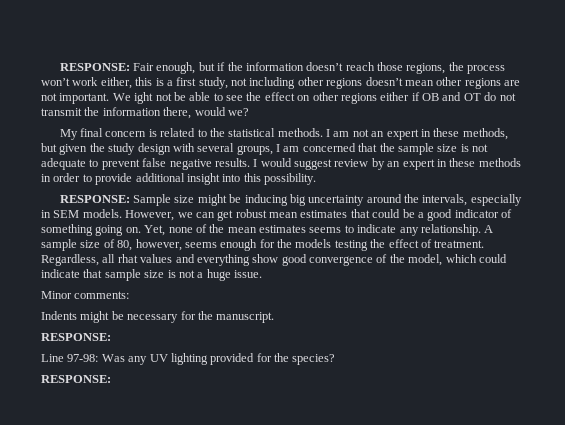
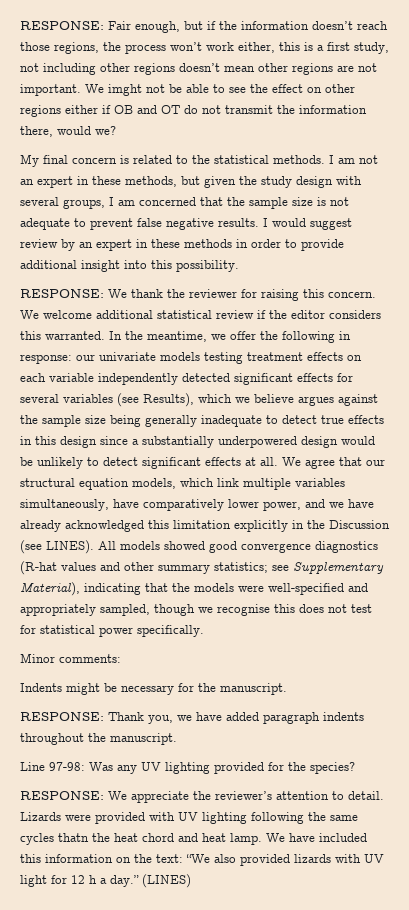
- We ight not be able to see the effect on other regions either if OB and OT do not transmit the information there, would we?
+ We imght not be able to see the effect on other regions either if OB and OT do not transmit the information there, would we?
- RESPONSE: Sample size might be inducing big uncertainty around the intervals, especially in SEM models. However, we can get robust mean estimates that could be a good indicator of something going on. Yet, none of the mean estimates seems to indicate any relationship. A sample size of 80, however, seems enough for the models testing the effect of treatment. Regardless, all rhat values and everything show good convergence of the model, which could indicate that sample size is not a huge issue.
+ RESPONSE: We thank the reviewer for raising this concern. We welcome additional statistical review if the editor considers this warranted. In the meantime, we offer the following in response: our univariate models testing treatment effects on each variable independently detected significant effects for several variables (see Results), which we believe argues against the sample size being generally inadequate to detect true effects in this design since a substantially underpowered design would be unlikely to detect significant effects at all. We agree that our structural equation models, which link multiple variables simultaneously, have comparatively lower power, and we have already acknowledged this limitation explicitly in the Discussion (see LINES). All models showed good convergence diagnostics (R-hat values and other summary statistics; see Supplementary Material), indicating that the models were well-specified and appropriately sampled, though we recognise this does not test for statistical power specifically.
  Indents might be necessary for the manuscript.
- RESPONSE:
+ RESPONSE: Thank you, we have added paragraph indents throughout the manuscript.
  Line 97-98: Was any UV lighting provided for the species?
- RESPONSE:
+ RESPONSE: We appreciate the reviewer’s attention to detail. Lizards were provided with UV lighting following the same cycles thatn the heat chord and heat lamp. We have included this information on the text: “We also provided lizards with UV light for 12 h a day.” (LINES)

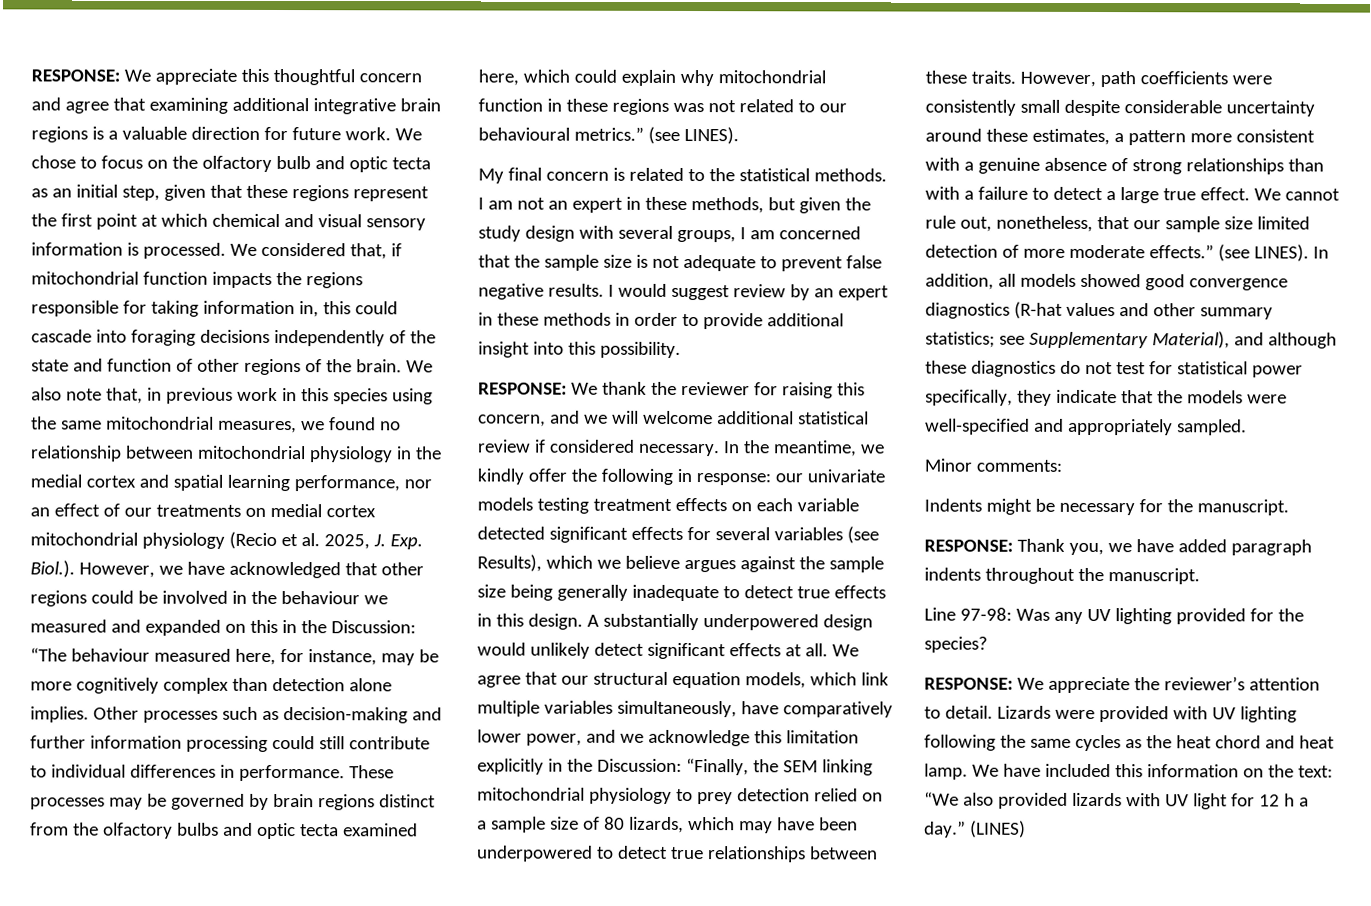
- RESPONSE: Fair enough, but if the information doesn’t reach those regions, the process won’t work either, this is a first study, not including other regions doesn’t mean other regions are not important. We imght not be able to see the effect on other regions either if OB and OT do not transmit the information there, would we?
+ RESPONSE: We appreciate this thoughtful concern and agree that examining additional integrative brain regions is a valuable direction for future work. We chose to focus on the olfactory bulb and optic tecta as an initial step, given that these regions represent the first point at which chemical and visual sensory information is processed. We considered that, if mitochondrial function impacts the regions responsible for taking information in, this could cascade into foraging decisions independently of the state and function of other regions of the brain. We also note that, in previous work in this species using the same mitochondrial measures, we found no relationship between mitochondrial physiology in the medial cortex and spatial learning performance, nor an effect of our treatments on medial cortex mitochondrial physiology (Recio et al. 2025, J. Exp. Biol.). However, we have acknowledged that other regions could be involved in the behaviour we measured and expanded on this in the Discussion: “The behaviour measured here, for instance, may be more cognitively complex than detection alone implies. Other processes such as decision-making and further information processing could still contribute to individual differences in performance. These processes may be governed by brain regions distinct from the olfactory bulbs and optic tecta examined here, which could explain why mitochondrial function in these regions was not related to our behavioural metrics.” (see LINES).
- RESPONSE: We thank the reviewer for raising this concern. We welcome additional statistical review if the editor considers this warranted.
+ RESPONSE: We thank the reviewer for raising this concern, and we will welcome additional statistical review if considered necessary.
- In the meantime, we offer the following in response: our univariate models testing treatment effects on each variable independently detected significant effects for several variables (see Results), which we believe argues against the sample size being generally inadequate to detect true effects in this design since a substantially underpowered design would be unlikely to detect significant effects at all.
+ In the meantime, we kindly offer the following in response: our univariate models testing treatment effects on each variable detected significant effects for several variables (see Results), which we believe argues against the sample size being generally inadequate to detect true effects in this design. A substantially underpowered design would unlikely detect significant effects at all.
- We agree that our structural equation models, which link multiple variables simultaneously, have comparatively lower power, and we have already acknowledged this limitation explicitly in the Discussion (see LINES). All models showed good convergence diagnostics (R-hat values and other summary statistics; see Supplementary Material), indicating that the models were well-specified and appropriately sampled, though we recognise this does not test for statistical power specifically.
+ We agree that our structural equation models, which link multiple variables simultaneously, have comparatively lower power, and we acknowledge this limitation explicitly in the Discussion: “Finally, the SEM linking mitochondrial physiology to prey detection relied on a sample size of 80 lizards, which may have been underpowered to detect true relationships between these traits. However, path coefficients were consistently small despite considerable uncertainty around these estimates, a pattern more consistent with a genuine absence of strong relationships than with a failure to detect a large true effect. We cannot rule out, nonetheless, that our sample size limited detection of more moderate effects.” (see LINES). In addition, all models showed good convergence diagnostics (R-hat values and other summary statistics; see Supplementary Material), and although these diagnostics do not test for statistical power specifically, they indicate that the models were well-specified and appropriately sampled.
- Lizards were provided with UV lighting following the same cycles thatn the heat chord and heat lamp.
+ Lizards were provided with UV lighting following the same cycles as the heat chord and heat lamp.

